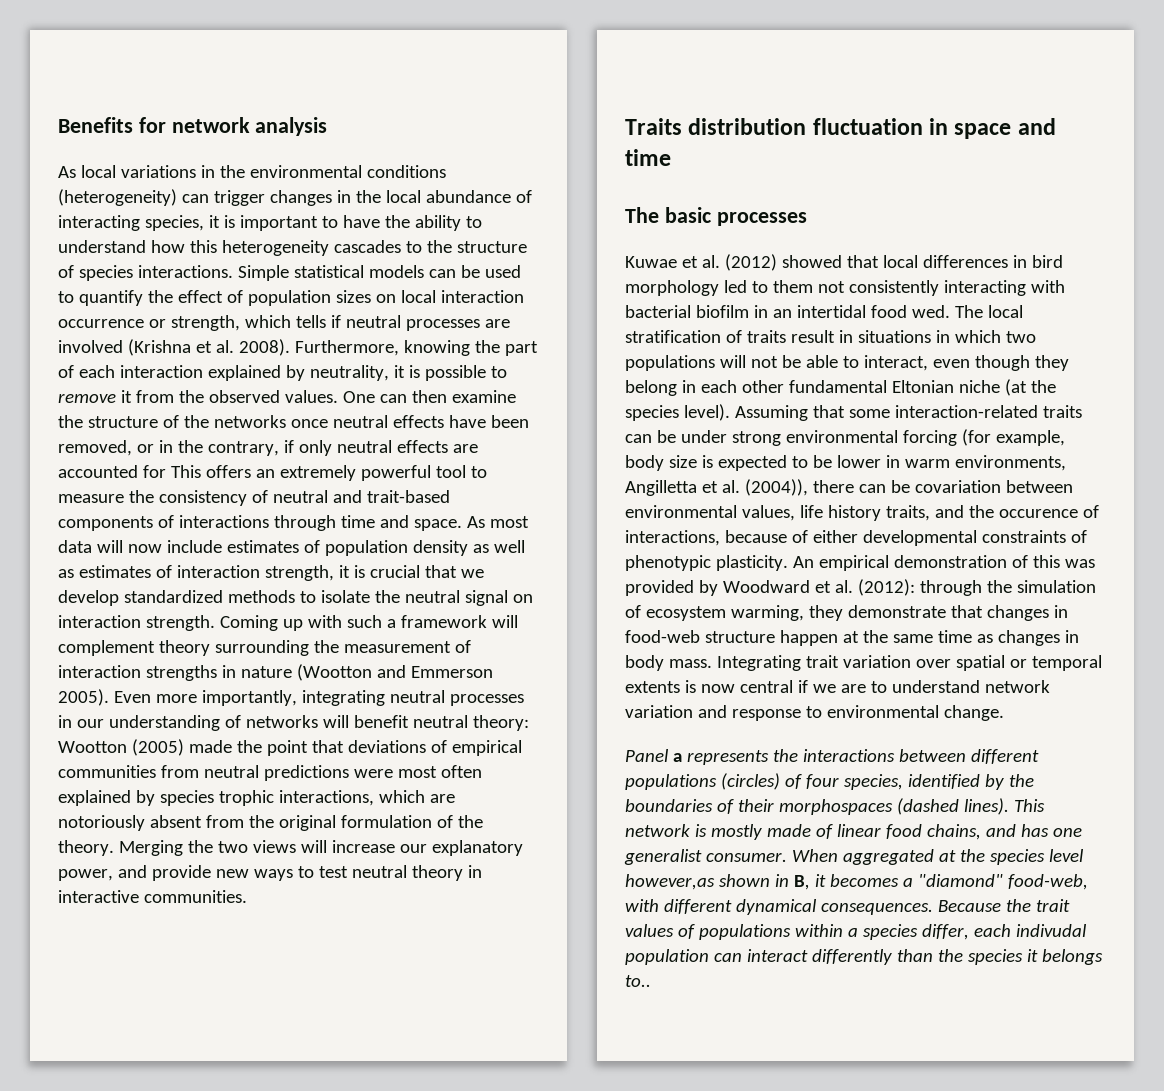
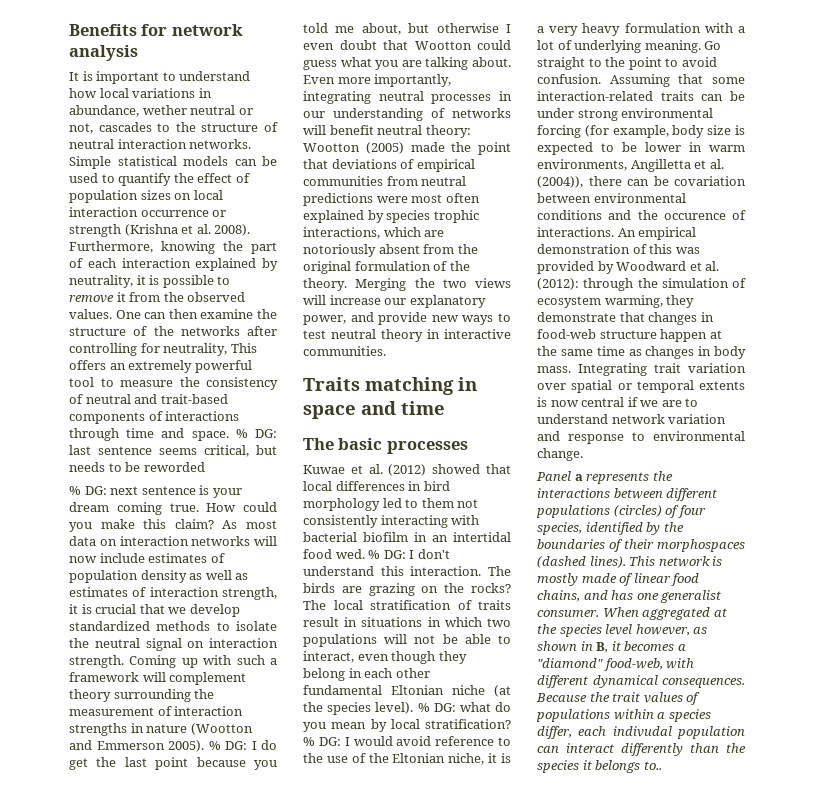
- As local variations in the environmental conditions (heterogeneity) can trigger changes in the local abundance of interacting species, it is important to have the ability to understand how this heterogeneity cascades to the structure of species interactions.
+ It is important to understand how local variations in abundance, wether neutral or not, cascades to the structure of neutral interaction networks.
- Simple statistical models can be used to quantify the effect of population sizes on local interaction occurrence or strength, which tells if neutral processes are involved (Krishna et al. 2008).
+ Simple statistical models can be used to quantify the effect of population sizes on local interaction occurrence or strength (Krishna et al. 2008).
- One can then examine the structure of the networks once neutral effects have been removed, or in the contrary, if only neutral effects are accounted for This offers an extremely powerful tool to measure the consistency of neutral and trait-based components of interactions through time and space.
+ One can then examine the structure of the networks after controlling for neutrality, This offers an extremely powerful tool to measure the consistency of neutral and trait-based components of interactions through time and space.
- As most data will now include estimates of population density as well as estimates of interaction strength, it is crucial that we develop standardized methods to isolate the neutral signal on interaction strength.
+ % DG: last sentence seems critical, but needs to be reworded
+ % DG: next sentence is your dream coming true. How could you make this claim? As most data on interaction networks will now include estimates of population density as well as estimates of interaction strength, it is crucial that we develop standardized methods to isolate the neutral signal on interaction strength.
+ % DG: I do get the last point because you told me about, but otherwise I even doubt that Wootton could guess what you are talking about.
- Traits distribution fluctuation in space and time
+ Traits matching in space and time
+ % DG: I don't understand this interaction. The birds are grazing on the rocks?
+ % DG: what do you mean by local stratification? % DG: I would avoid reference to the use of the Eltonian niche, it is a very heavy formulation with a lot of underlying meaning. Go straight to the point to avoid confusion.
- Assuming that some interaction-related traits can be under strong environmental forcing (for example, body size is expected to be lower in warm environments, Angilletta et al. (2004)), there can be covariation between environmental values, life history traits, and the occurence of interactions, because of either developmental constraints of phenotypic plasticity.
+ Assuming that some interaction-related traits can be under strong environmental forcing (for example, body size is expected to be lower in warm environments, Angilletta et al. (2004)), there can be covariation between environmental conditions and the occurence of interactions.
- When aggregated at the species level however,as shown in B, it becomes a "diamond" food-web, with different dynamical consequences.
+ When aggregated at the species level however, as shown in B, it becomes a "diamond" food-web, with different dynamical consequences.

